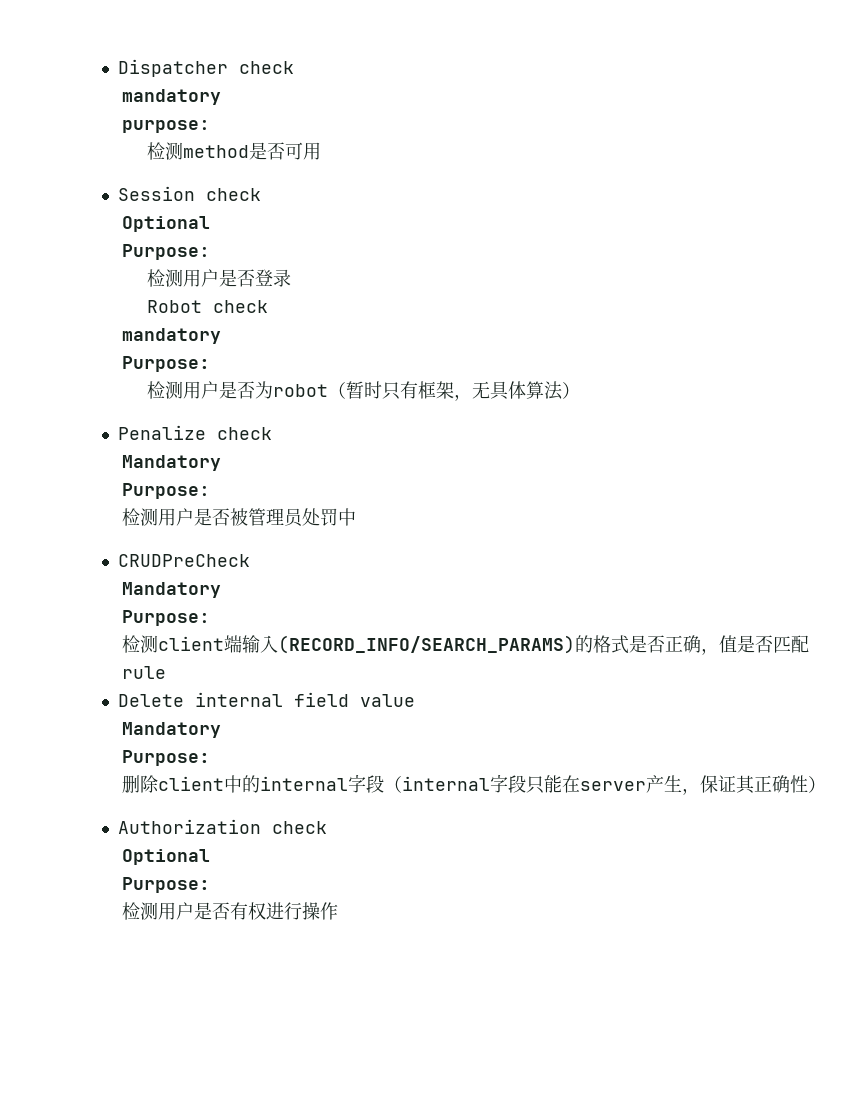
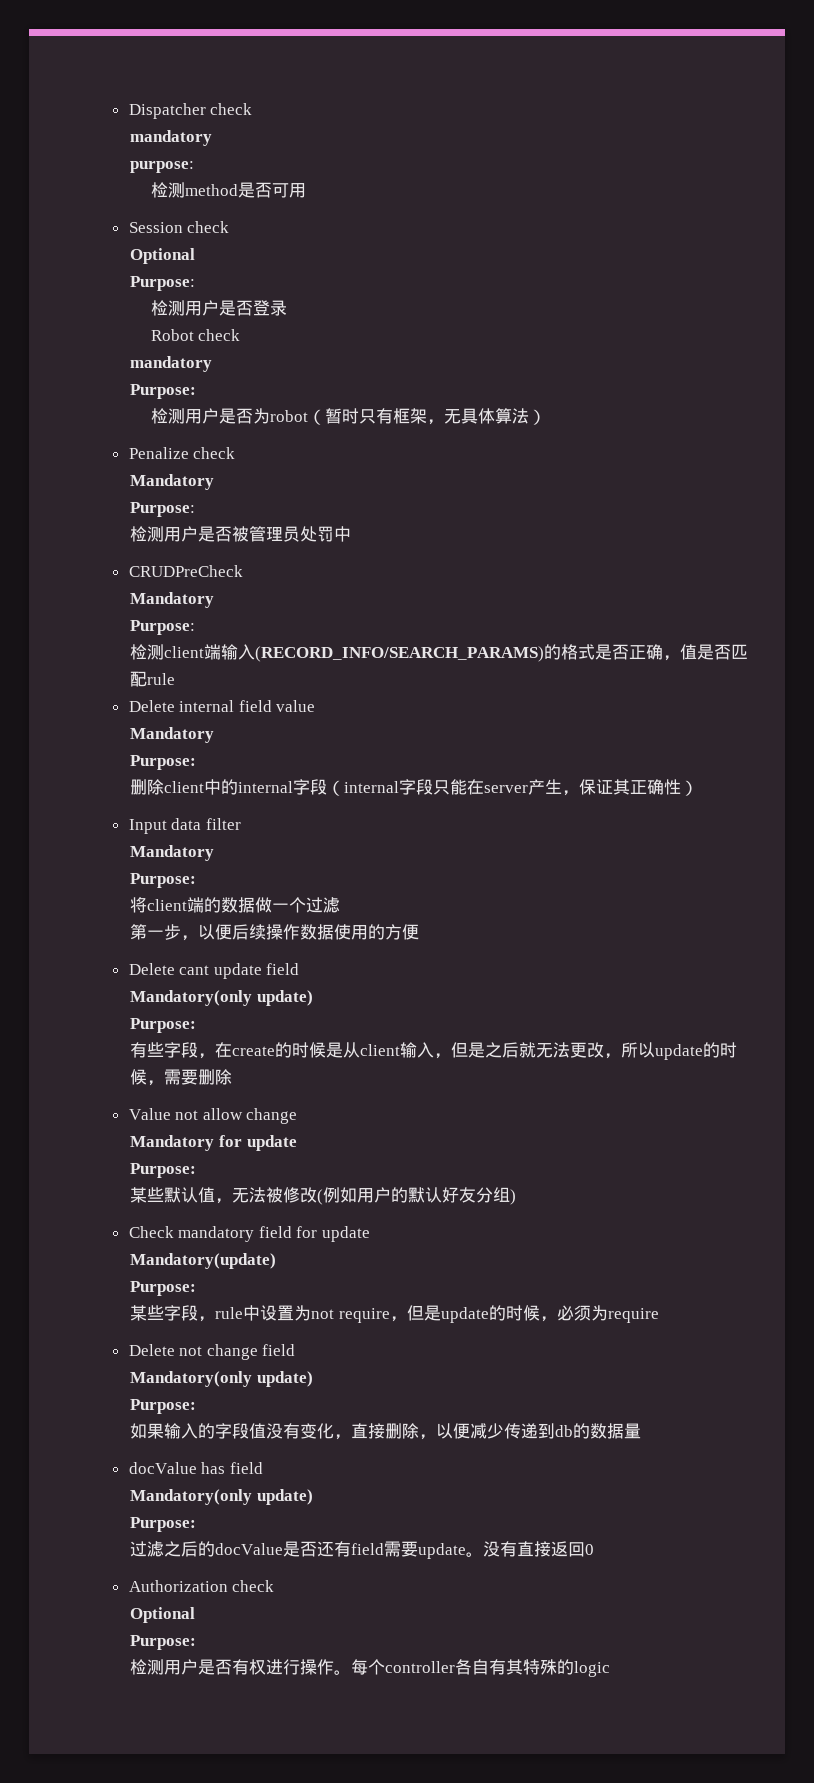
+ Input data filter
+ Mandatory
+ Purpose:
+ 将client端的数据做一个过滤
+ 第一步，以便后续操作数据使用的方便
+ Delete cant update field
+ Mandatory(only update)
+ Purpose:
+ 有些字段，在create的时候是从client输入，但是之后就无法更改，所以update的时候，需要删除
+ Value not allow change
+ Mandatory for update
+ Purpose:
+ 某些默认值，无法被修改(例如用户的默认好友分组)
+ Check mandatory field for update
+ Mandatory(update)
+ Purpose:
+ 某些字段，rule中设置为not require，但是update的时候，必须为require
+ Delete not change field
+ Mandatory(only update)
+ Purpose:
+ 如果输入的字段值没有变化，直接删除，以便减少传递到db的数据量
+ docValue has field
+ Mandatory(only update)
+ Purpose:
+ 过滤之后的docValue是否还有field需要update。没有直接返回0
- 检测用户是否有权进行操作
+ 检测用户是否有权进行操作。每个controller各自有其特殊的logic

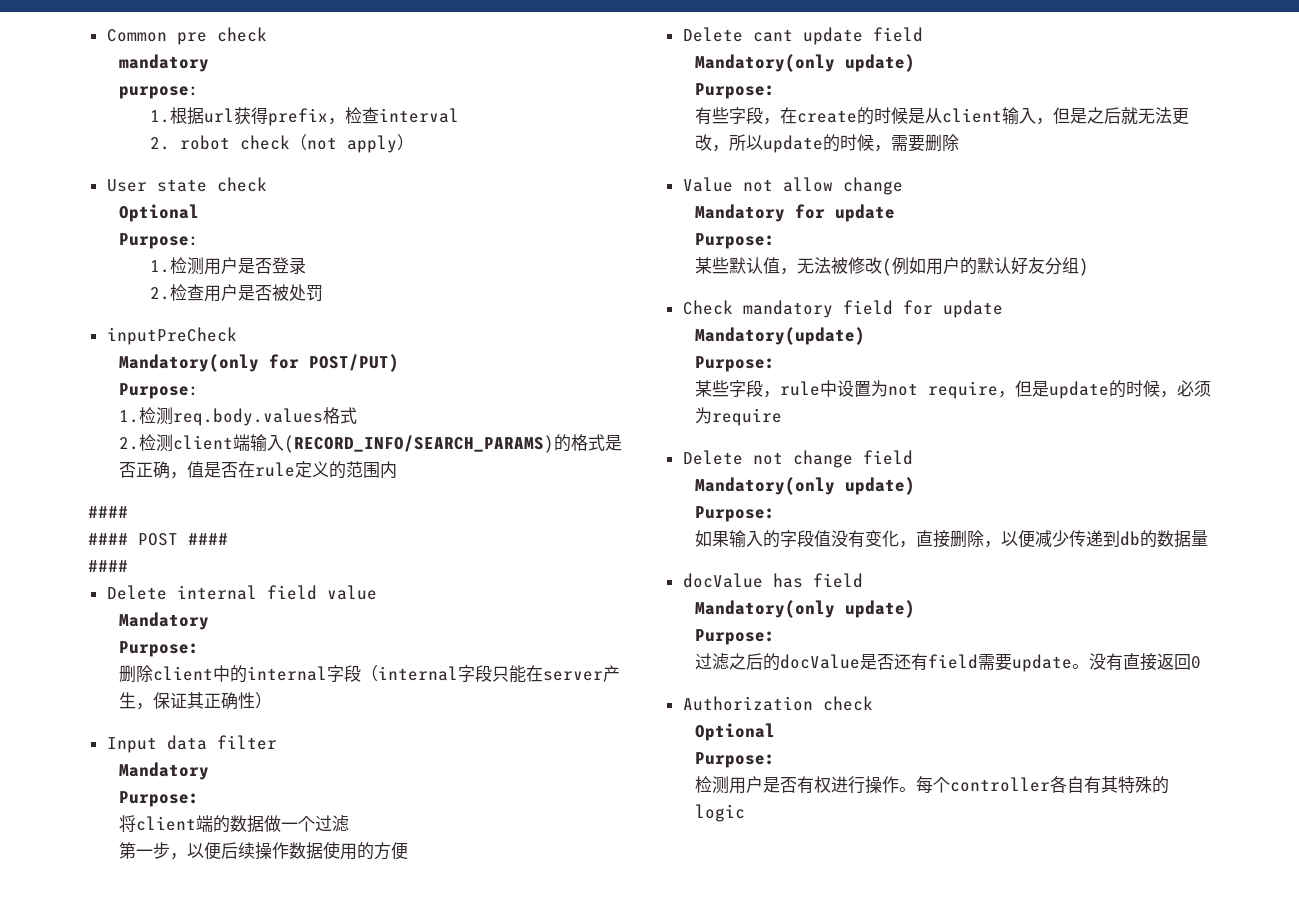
- Dispatcher check
+ Common pre check
- 检测method是否可用
- Session check
+ 1.根据url获得prefix，检查interval
+ 2. robot check（not apply）
+ User state check
  Optional
  Purpose:
- 检测用户是否登录
+ 1.检测用户是否登录
- Robot check
- mandatory
+ 2.检查用户是否被处罚
+ inputPreCheck
+ Mandatory(only for POST/PUT)
  Purpose:
- 检测用户是否为robot（暂时只有框架，无具体算法）
- Penalize check
- Mandatory
- Purpose:
- 检测用户是否被管理员处罚中
- CRUDPreCheck
- Mandatory
- Purpose:
- 检测client端输入(RECORD_INFO/SEARCH_PARAMS)的格式是否正确，值是否匹配rule
+ 1.检测req.body.values格式
+ 2.检测client端输入(RECORD_INFO/SEARCH_PARAMS)的格式是否正确，值是否在rule定义的范围内
+ ####
+ #### POST ####
+ ####

